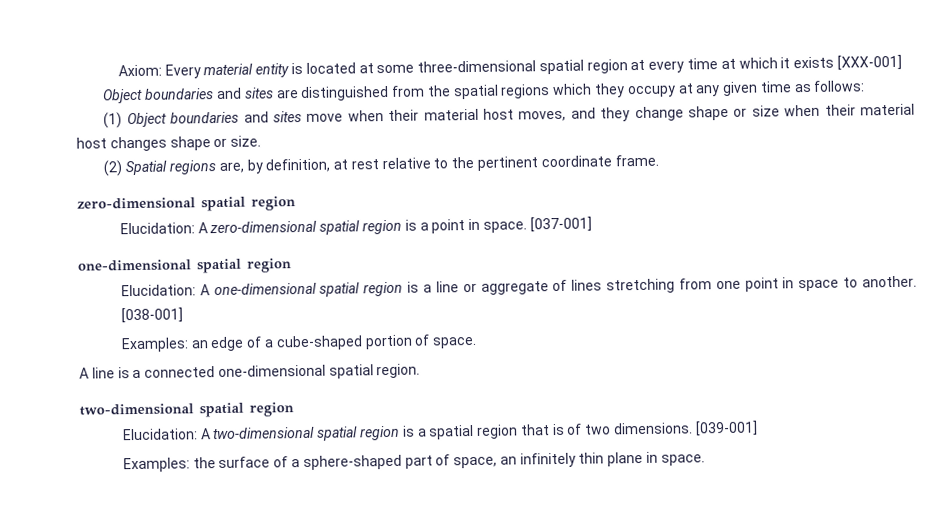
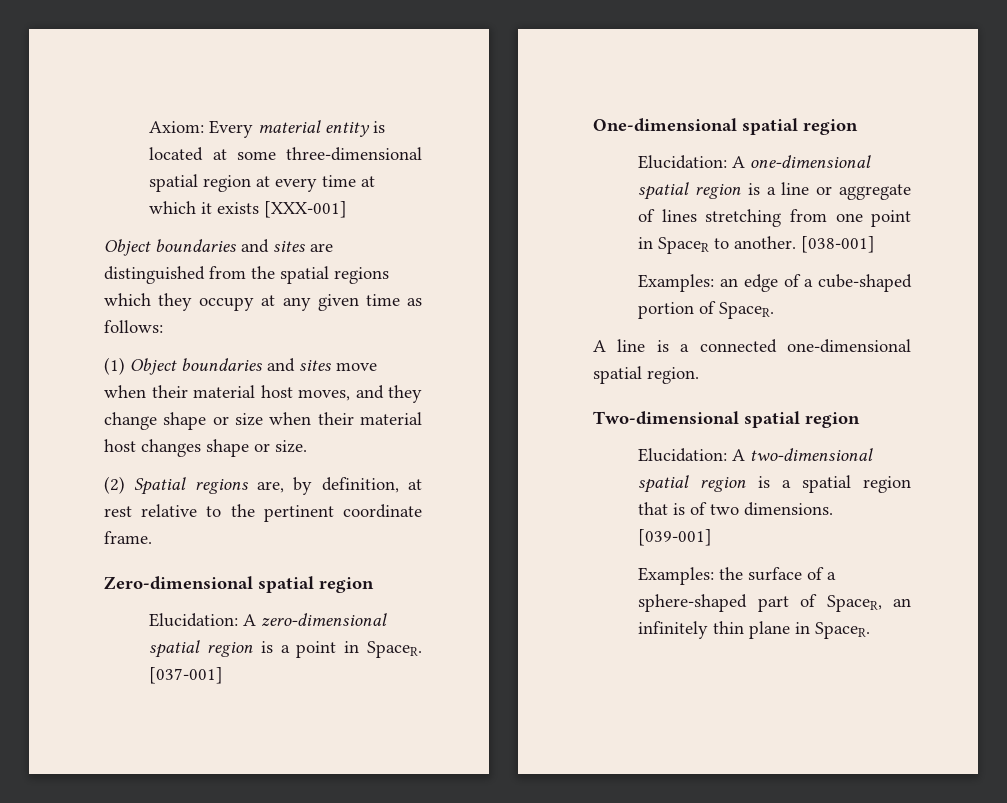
  (2) Spatial regions are, by definition, at rest relative to the pertinent coordinate frame.
- zero-dimensional spatial region
+ Zero-dimensional spatial region
- Elucidation: A zero-dimensional spatial region is a point in space.
+ Elucidation: A zero-dimensional spatial region is a point in SpaceR.
  [037-001]
- one-dimensional spatial region
+ One-dimensional spatial region
- Elucidation: A one-dimensional spatial region is a line or aggregate of lines stretching from one point in space to another.
+ Elucidation: A one-dimensional spatial region is a line or aggregate of lines stretching from one point in SpaceR to another.
- Examples: an edge of a cube-shaped portion of space.
+ Examples: an edge of a cube-shaped portion of SpaceR.
  A line is a connected one-dimensional spatial region.
- two-dimensional spatial region
+ Two-dimensional spatial region
- Examples: the surface of a sphere-shaped part of space, an infinitely thin plane in space.
+ Examples: the surface of a sphere-shaped part of SpaceR, an infinitely thin plane in SpaceR.

